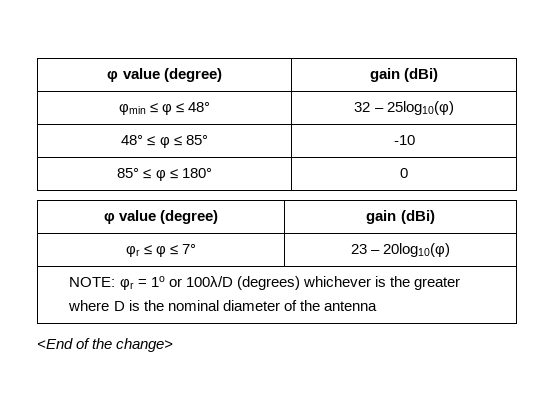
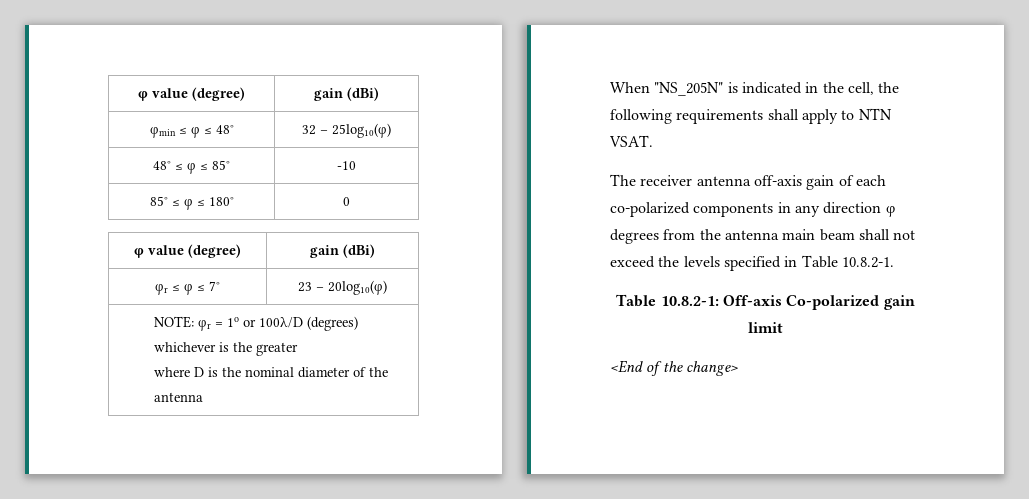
+ When "NS_205N" is indicated in the cell, the following requirements shall apply to NTN VSAT.
+ The receiver antenna off-axis gain of each co-polarized components in any direction φ degrees from the antenna main beam shall not exceed the levels specified in Table 10.8.2-1.
+ Table 10.8.2-1: Off-axis Co-polarized gain limit

